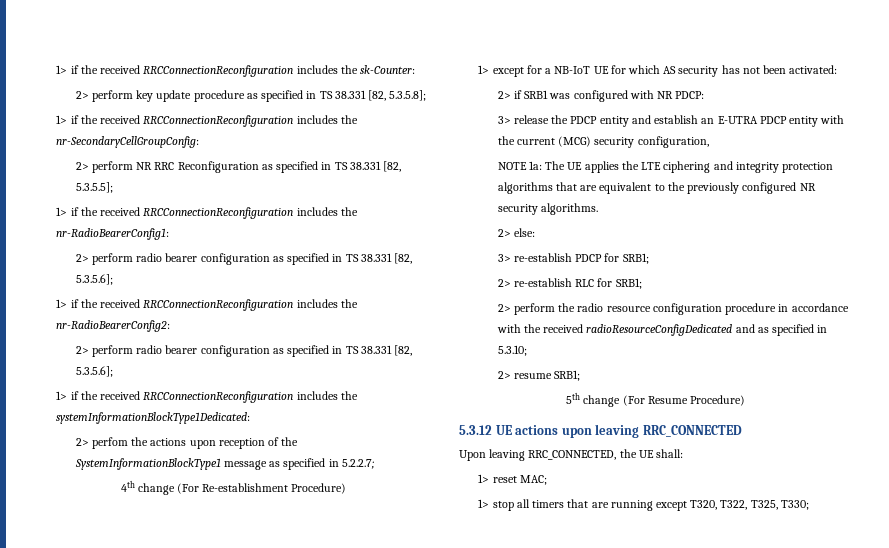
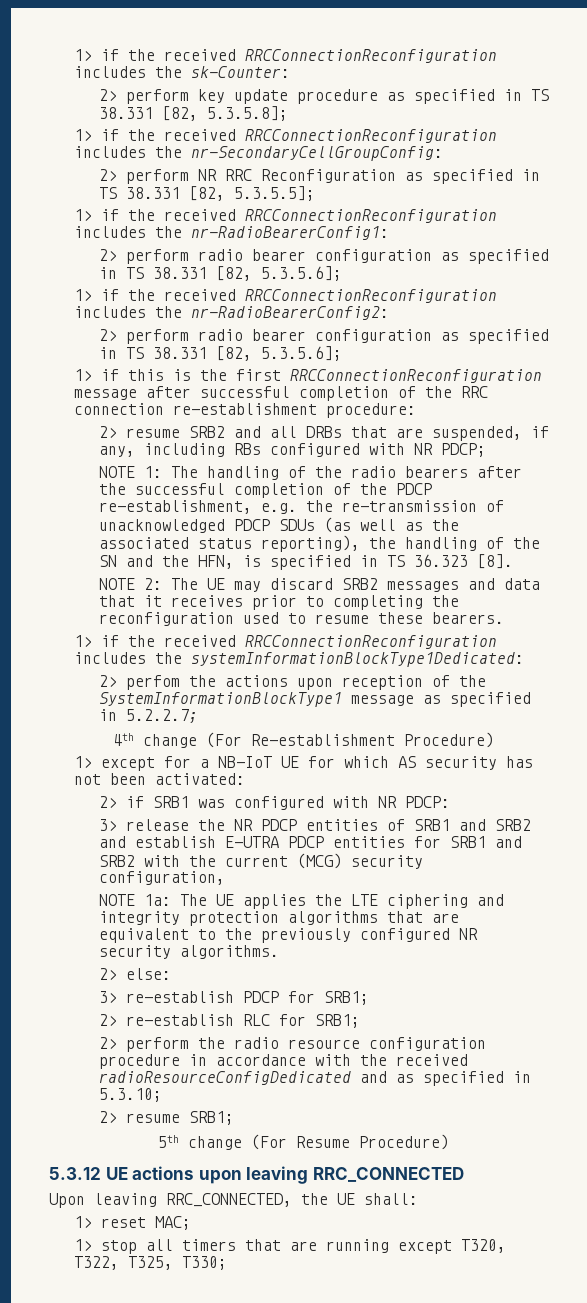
+ 1> if this is the first RRCConnectionReconfiguration message after successful completion of the RRC connection re-establishment procedure:
+ 2> resume SRB2 and all DRBs that are suspended, if any, including RBs configured with NR PDCP;
+ NOTE 1: The handling of the radio bearers after the successful completion of the PDCP re-establishment, e.g. the re-transmission of unacknowledged PDCP SDUs (as well as the associated status reporting), the handling of the SN and the HFN, is specified in TS 36.323 [8].
+ NOTE 2: The UE may discard SRB2 messages and data that it receives prior to completing the reconfiguration used to resume these bearers.
- 3> release the PDCP entity and establish an E-UTRA PDCP entity with the current (MCG) security configuration,
+ 3> release the NR PDCP entities of SRB1 and SRB2 and establish E-UTRA PDCP entities for SRB1 and SRB2 with the current (MCG) security configuration,

